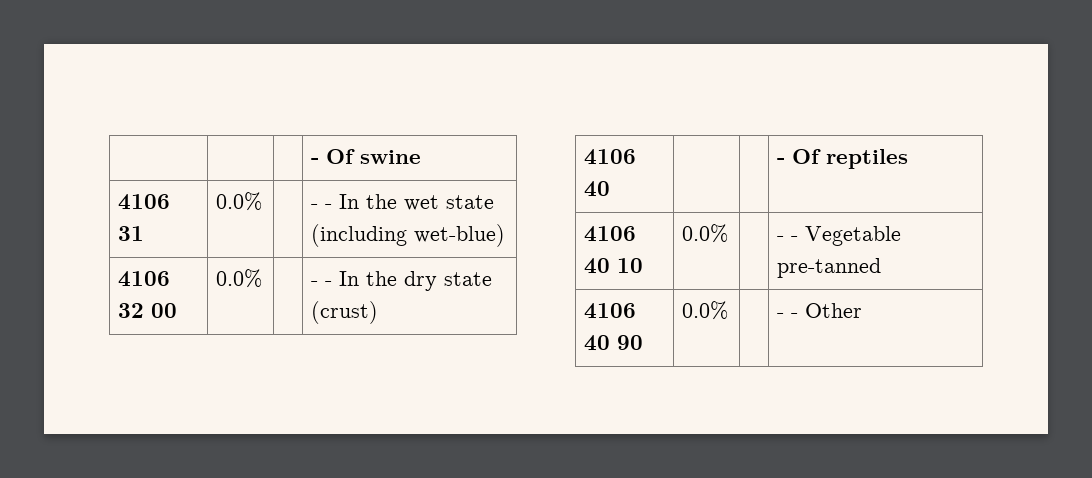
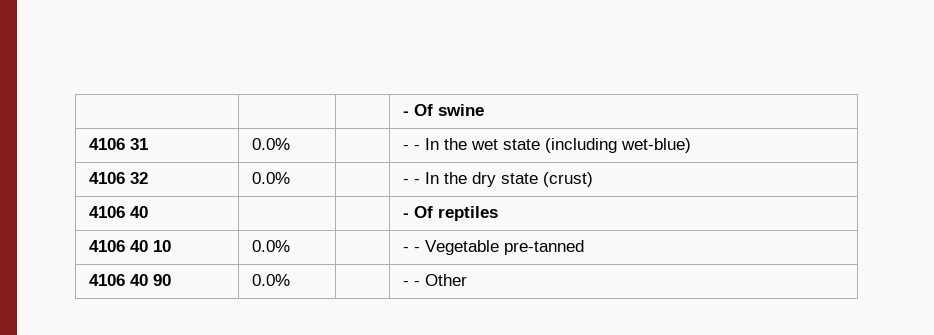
- 4106 32 00 | 0.0% | | - - In the dry state (crust)
+ 4106 32 | 0.0% | | - - In the dry state (crust)

